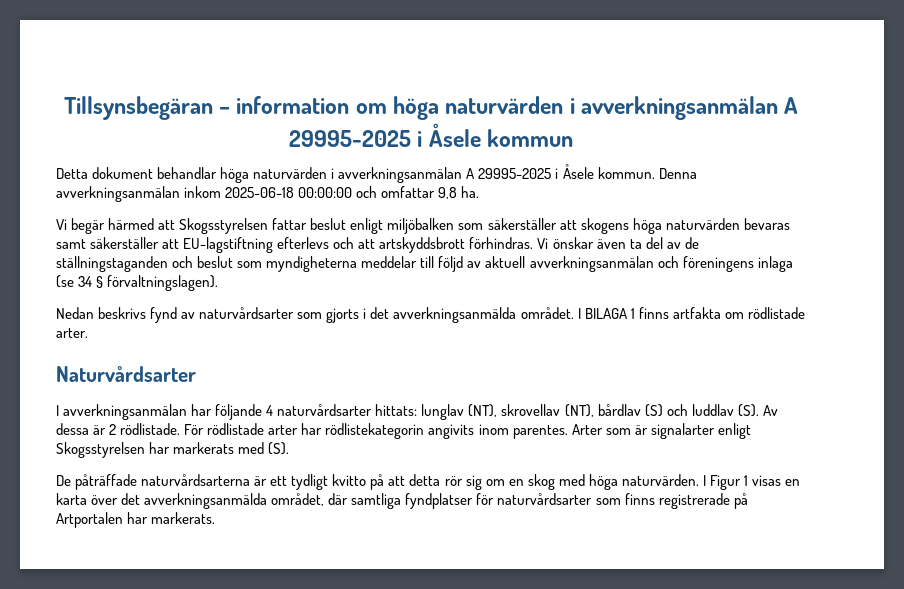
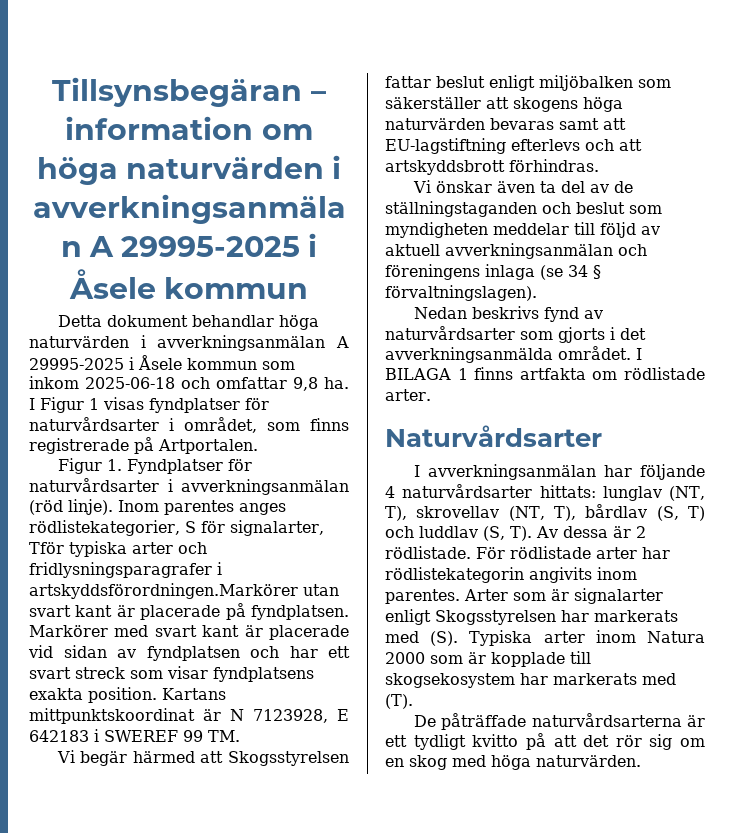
- Detta dokument behandlar höga naturvärden i avverkningsanmälan A 29995-2025 i Åsele kommun. Denna avverkningsanmälan inkom 2025-06-18 00:00:00 och omfattar 9,8 ha.
+ Detta dokument behandlar höga naturvärden i avverkningsanmälan A 29995-2025 i Åsele kommun som inkom 2025-06-18 och omfattar 9,8 ha. I Figur 1 visas fyndplatser för naturvårdsarter i området, som finns registrerade på Artportalen.
+ Figur 1. Fyndplatser för naturvårdsarter i avverkningsanmälan (röd linje). Inom parentes anges rödlistekategorier, S för signalarter, Tför typiska arter och fridlysningsparagrafer i artskyddsförordningen.Markörer utan svart kant är placerade på fyndplatsen. Markörer med svart kant är placerade vid sidan av fyndplatsen och har ett svart streck som visar fyndplatsens exakta position. Kartans mittpunktskoordinat är N 7123928, E 642183 i SWEREF 99 TM.
- Vi begär härmed att Skogsstyrelsen fattar beslut enligt miljöbalken som säkerställer att skogens höga naturvärden bevaras samt säkerställer att EU-lagstiftning efterlevs och att artskyddsbrott förhindras. Vi önskar även ta del av de ställningstaganden och beslut som myndigheterna meddelar till följd av aktuell avverkningsanmälan och föreningens inlaga (se 34 § förvaltningslagen).
+ Vi begär härmed att Skogsstyrelsen fattar beslut enligt miljöbalken som säkerställer att skogens höga naturvärden bevaras samt att EU-lagstiftning efterlevs och att artskyddsbrott förhindras.
+ Vi önskar även ta del av de ställningstaganden och beslut som myndigheten meddelar till följd av aktuell avverkningsanmälan och föreningens inlaga (se 34 § förvaltningslagen).
- I avverkningsanmälan har följande 4 naturvårdsarter hittats: lunglav (NT), skrovellav (NT), bårdlav (S) och luddlav (S). Av dessa är 2 rödlistade.
+ I avverkningsanmälan har följande 4 naturvårdsarter hittats: lunglav (NT, T), skrovellav (NT, T), bårdlav (S, T) och luddlav (S, T). Av dessa är 2 rödlistade.
- Arter som är signalarter enligt Skogsstyrelsen har markerats med (S).
+ Arter som är signalarter enligt Skogsstyrelsen har markerats med (S). Typiska arter inom Natura 2000 som är kopplade till skogsekosystem har markerats med (T).
- De påträffade naturvårdsarterna är ett tydligt kvitto på att detta rör sig om en skog med höga naturvärden. I Figur 1 visas en karta över det avverkningsanmälda området, där samtliga fyndplatser för naturvårdsarter som finns registrerade på Artportalen har markerats.
+ De påträffade naturvårdsarterna är ett tydligt kvitto på att det rör sig om en skog med höga naturvärden.

